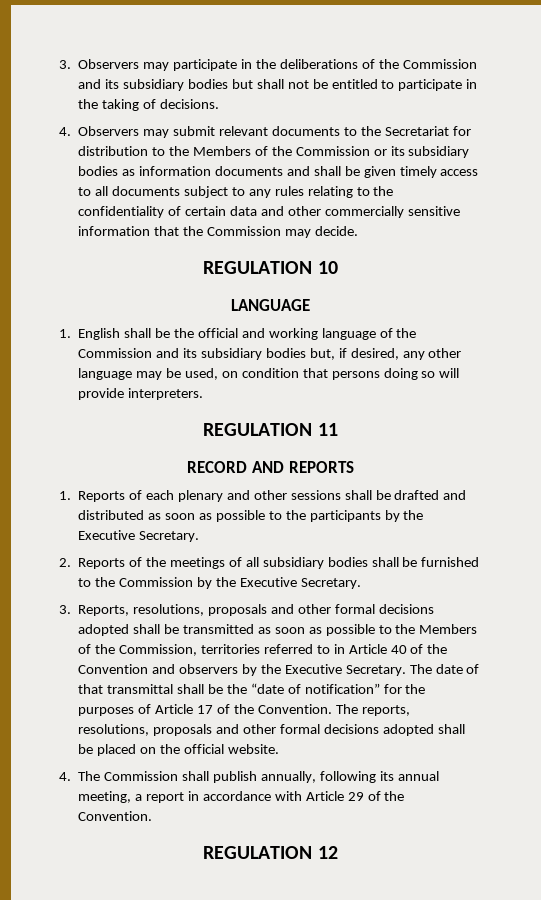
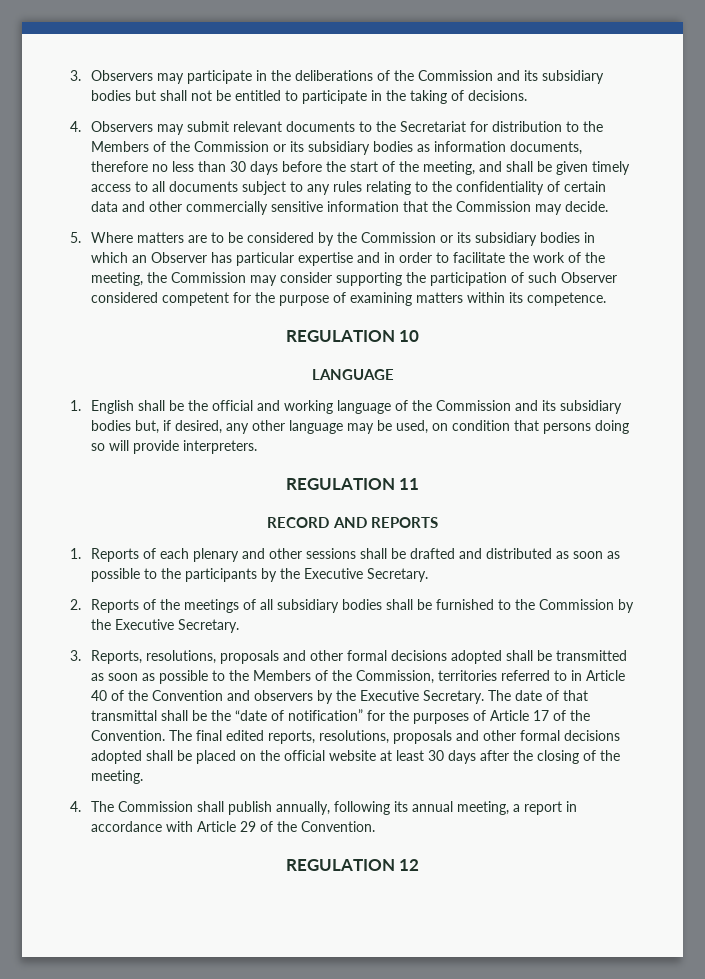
- 4. Observers may submit relevant documents to the Secretariat for distribution to the Members of the Commission or its subsidiary bodies as information documents and shall be given timely access to all documents subject to any rules relating to the confidentiality of certain data and other commercially sensitive information that the Commission may decide.
+ 4. Observers may submit relevant documents to the Secretariat for distribution to the Members of the Commission or its subsidiary bodies as information documents, therefore no less than 30 days before the start of the meeting, and shall be given timely access to all documents subject to any rules relating to the confidentiality of certain data and other commercially sensitive information that the Commission may decide.
+ 5. Where matters are to be considered by the Commission or its subsidiary bodies in which an Observer has particular expertise and in order to facilitate the work of the meeting, the Commission may consider supporting the participation of such Observer considered competent for the purpose of examining matters within its competence.
- The reports, resolutions, proposals and other formal decisions adopted shall be placed on the official website.
+ The final edited reports, resolutions, proposals and other formal decisions adopted shall be placed on the official website at least 30 days after the closing of the meeting.

